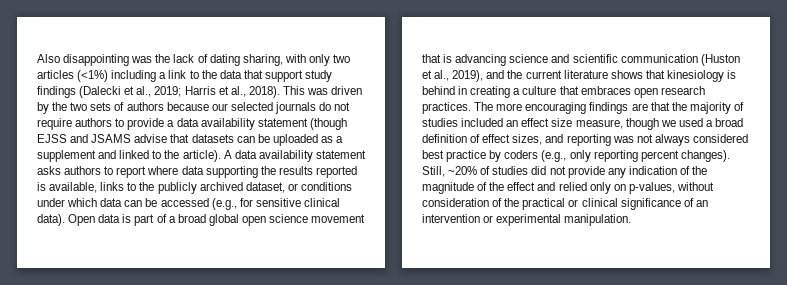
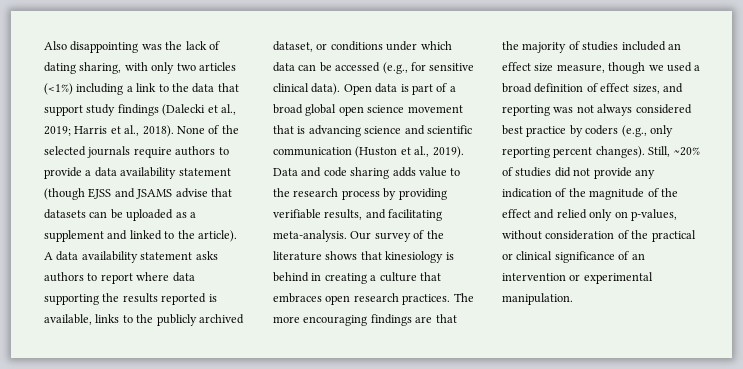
- This was driven by the two sets of authors because our selected journals do not require authors to provide a data availability statement (though EJSS and JSAMS advise that datasets can be uploaded as a supplement and linked to the article).
+ None of the selected journals require authors to provide a data availability statement (though EJSS and JSAMS advise that datasets can be uploaded as a supplement and linked to the article).
- Open data is part of a broad global open science movement that is advancing science and scientific communication (Huston et al., 2019), and the current literature shows that kinesiology is behind in creating a culture that embraces open research practices.
+ Open data is part of a broad global open science movement that is advancing science and scientific communication (Huston et al., 2019). Data and code sharing adds value to the research process by providing verifiable results, and facilitating meta-analysis. Our survey of the literature shows that kinesiology is behind in creating a culture that embraces open research practices.

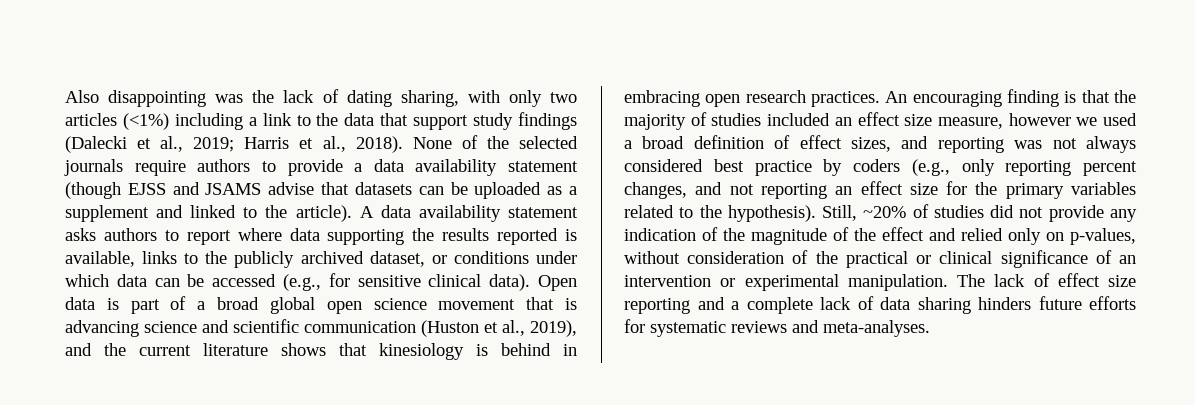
- Open data is part of a broad global open science movement that is advancing science and scientific communication (Huston et al., 2019). Data and code sharing adds value to the research process by providing verifiable results, and facilitating meta-analysis. Our survey of the literature shows that kinesiology is behind in creating a culture that embraces open research practices. The more encouraging findings are that the majority of studies included an effect size measure, though we used a broad definition of effect sizes, and reporting was not always considered best practice by coders (e.g., only reporting percent changes).
+ Open data is part of a broad global open science movement that is advancing science and scientific communication (Huston et al., 2019), and the current literature shows that kinesiology is behind in embracing open research practices. An encouraging finding is that the majority of studies included an effect size measure, however we used a broad definition of effect sizes, and reporting was not always considered best practice by coders (e.g., only reporting percent changes, and not reporting an effect size for the primary variables related to the hypothesis).
+ The lack of effect size reporting and a complete lack of data sharing hinders future efforts for systematic reviews and meta-analyses.

